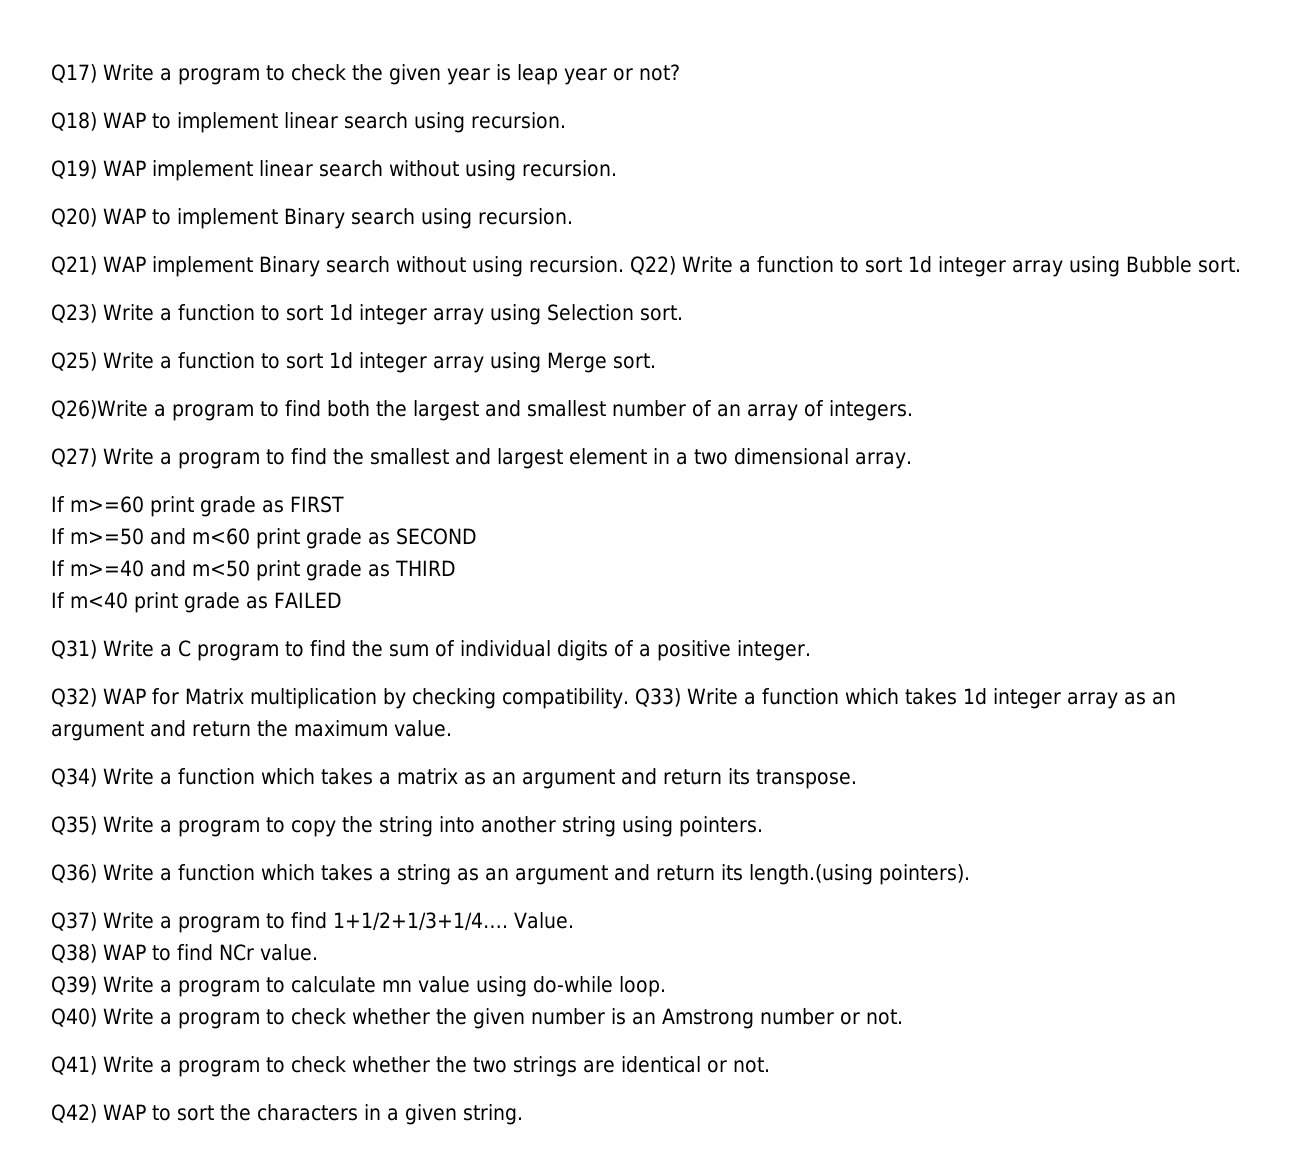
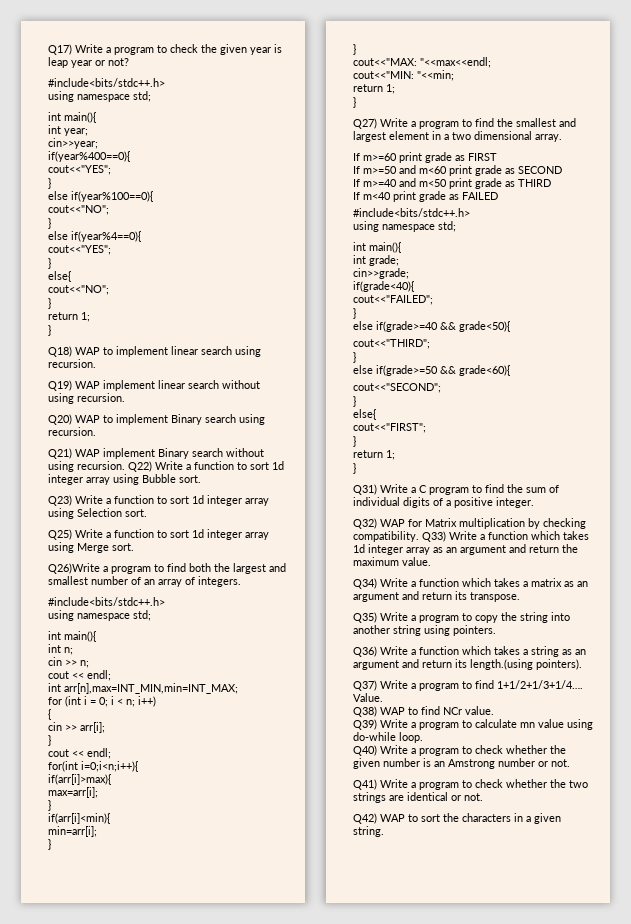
  Q17) Write a program to check the given year is leap year or not?
+ #include<bits/stdc++.h>
+ using namespace std;
+ int main(){
+ int year;
+ cin>>year;
+ if(year%400==0){
+ cout<<"YES";
+ }
+ else if(year%100==0){
+ cout<<"NO";
+ }
+ else if(year%4==0){
+ cout<<"YES";
+ }
+ else{
+ cout<<"NO";
+ }
+ return 1;
+ }
  Q26)Write a program to find both the largest and smallest number of an array of integers.
+ #include<bits/stdc++.h>
+ using namespace std;
+ int main(){
+ int n;
+ cin >> n;
+ cout << endl;
+ int arr[n],max=INT_MIN,min=INT_MAX;
+ for (int i = 0; i < n; i++)
+ {
+ cin >> arr[i];
+ }
+ cout << endl;
+ for(int i=0;i<n;i++){
+ if(arr[i]>max){
+ max=arr[i];
+ }
+ if(arr[i]<min){
+ min=arr[i];
+ }
+ }
+ cout<<"MAX: "<<max<<endl;
+ cout<<"MIN: "<<min;
+ return 1;
+ }
  If m<40 print grade as FAILED
+ #include<bits/stdc++.h>
+ using namespace std;
+ int main(){
+ int grade;
+ cin>>grade;
+ if(grade<40){
+ cout<<"FAILED";
+ }
+ else if(grade>=40 && grade<50){
+ cout<<"THIRD";
+ }
+ else if(grade>=50 && grade<60){
+ cout<<"SECOND";
+ }
+ else{
+ cout<<"FIRST";
+ }
+ return 1;
+ }

